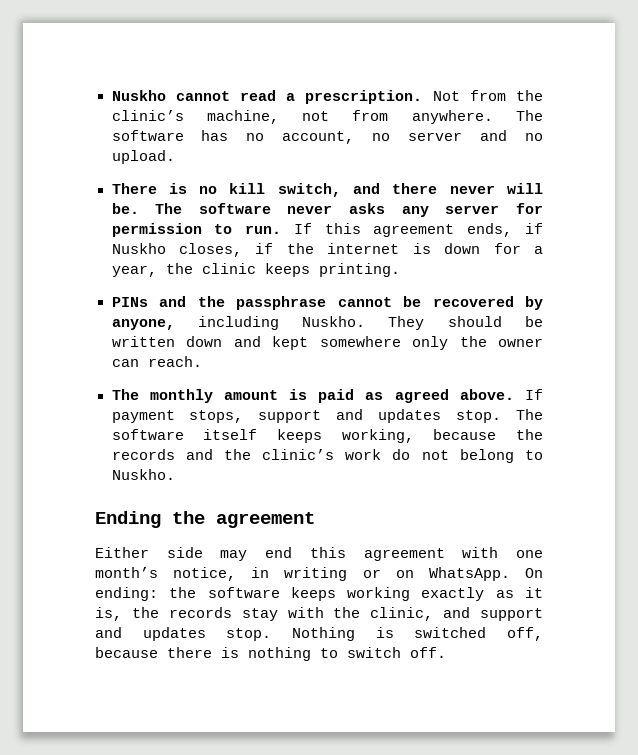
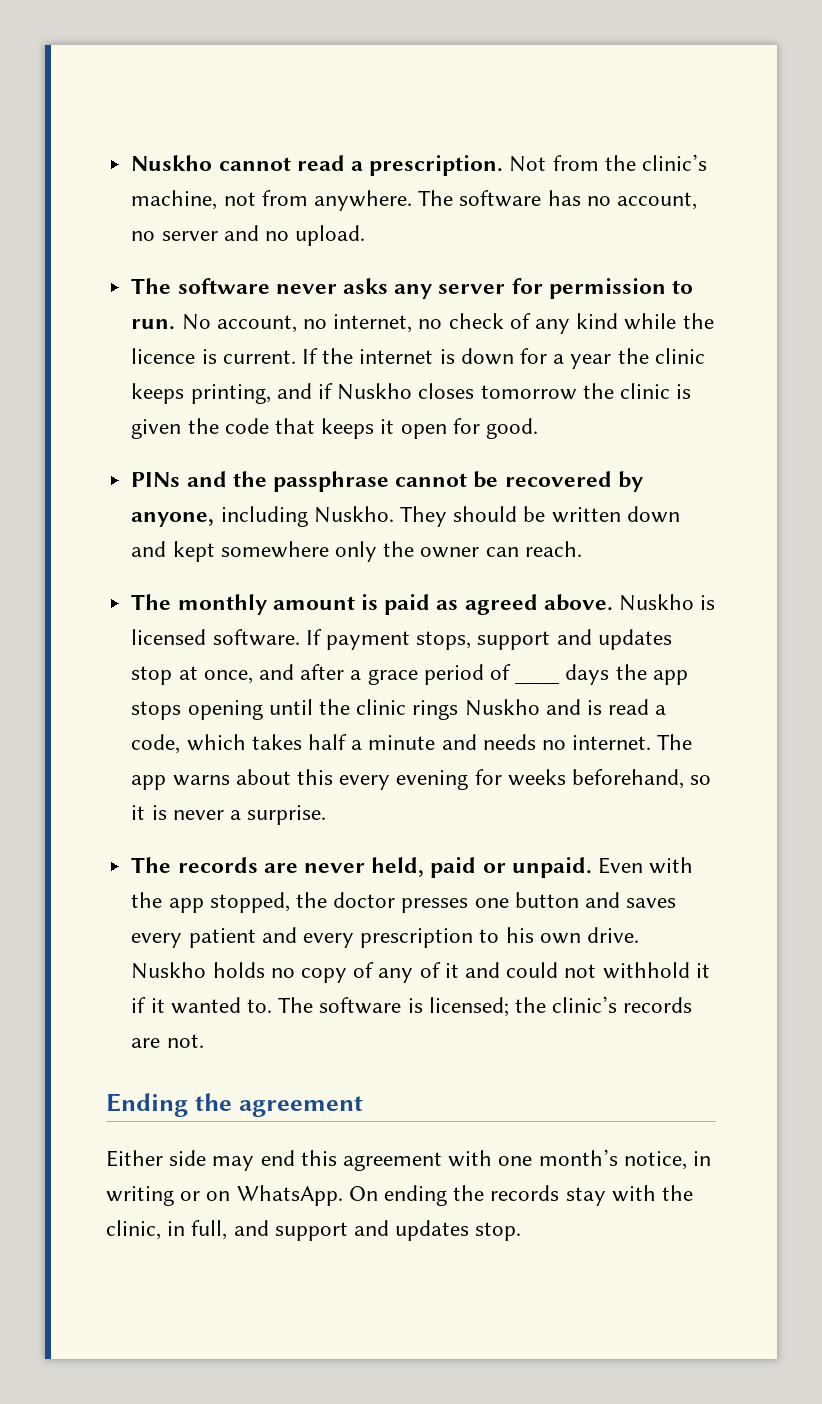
- There is no kill switch, and there never will be.
- If this agreement ends, if Nuskho closes, if the internet is down for a year, the clinic keeps printing.
+ No account, no internet, no check of any kind while the licence is current. If the internet is down for a year the clinic keeps printing, and if Nuskho closes tomorrow the clinic is given the code that keeps it open for good.
+ Nuskho is licensed software.
- If payment stops, support and updates stop. The software itself keeps working, because the records and the clinic’s work do not belong to Nuskho.
+ If payment stops, support and updates stop at once, and after a grace period of ____ days the app stops opening until the clinic rings Nuskho and is read a code, which takes half a minute and needs no internet. The app warns about this every evening for weeks beforehand, so it is never a surprise.
+ The records are never held, paid or unpaid. Even with the app stopped, the doctor presses one button and saves every patient and every prescription to his own drive. Nuskho holds no copy of any of it and could not withhold it if it wanted to. The software is licensed; the clinic’s records are not.
- On ending: the software keeps working exactly as it is, the records stay with the clinic, and support and updates stop. Nothing is switched off, because there is nothing to switch off.
+ On ending the records stay with the clinic, in full, and support and updates stop.

